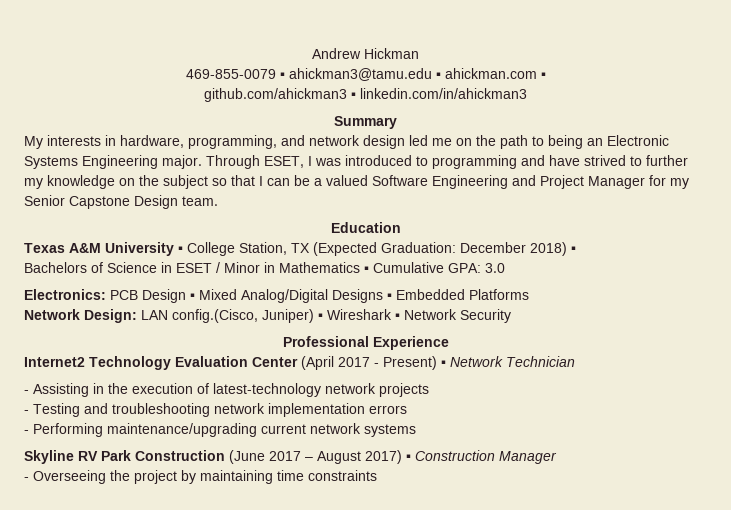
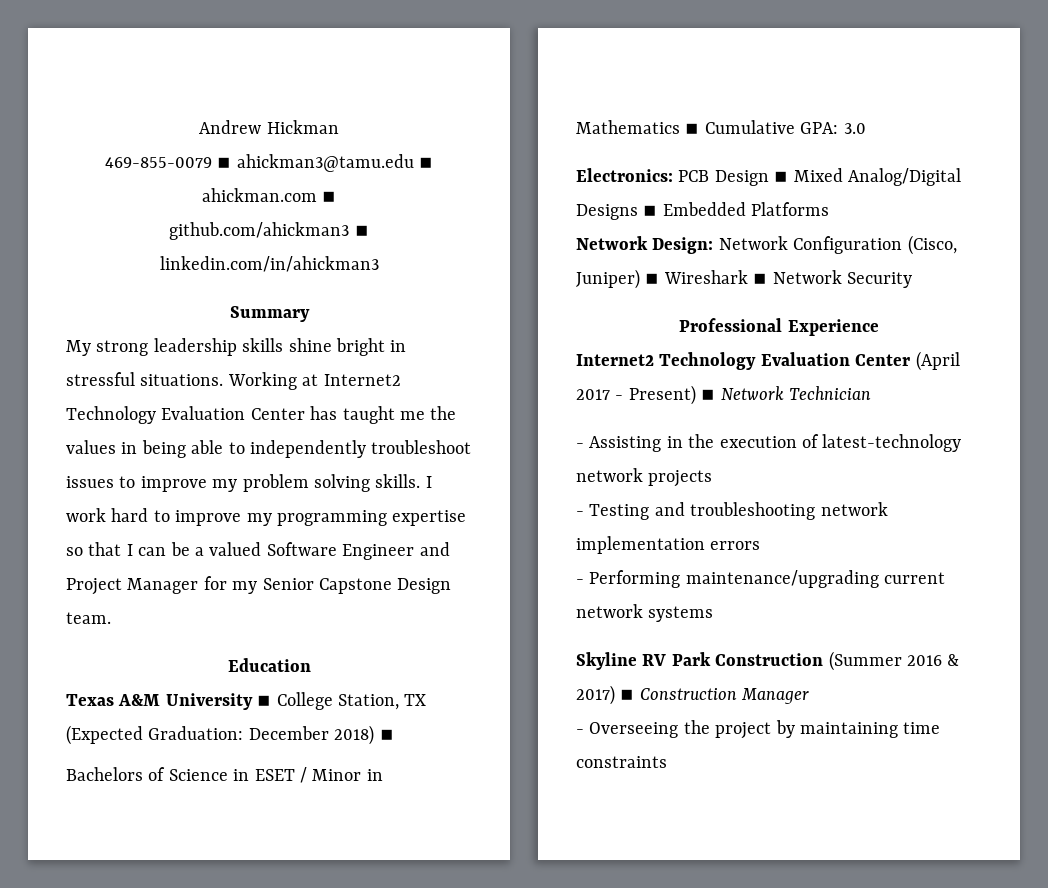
- My interests in hardware, programming, and network design led me on the path to being an Electronic Systems Engineering major. Through ESET, I was introduced to programming and have strived to further my knowledge on the subject so that I can be a valued Software Engineering and Project Manager for my Senior Capstone Design team.
+ My strong leadership skills shine bright in stressful situations. Working at Internet2 Technology Evaluation Center has taught me the values in being able to independently troubleshoot issues to improve my problem solving skills. I work hard to improve my programming expertise so that I can be a valued Software Engineer and Project Manager for my Senior Capstone Design team.
- Network Design: LAN config.(Cisco, Juniper) ▪ Wireshark ▪ Network Security
+ Network Design: Network Configuration (Cisco, Juniper) ▪ Wireshark ▪ Network Security
- Skyline RV Park Construction (June 2017 – August 2017) ▪ Construction Manager
+ Skyline RV Park Construction (Summer 2016 & 2017) ▪ Construction Manager

